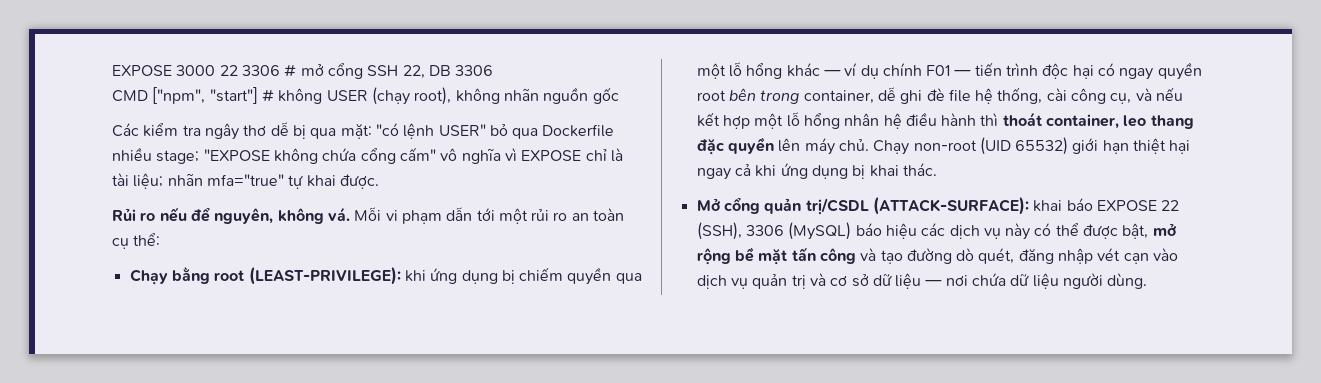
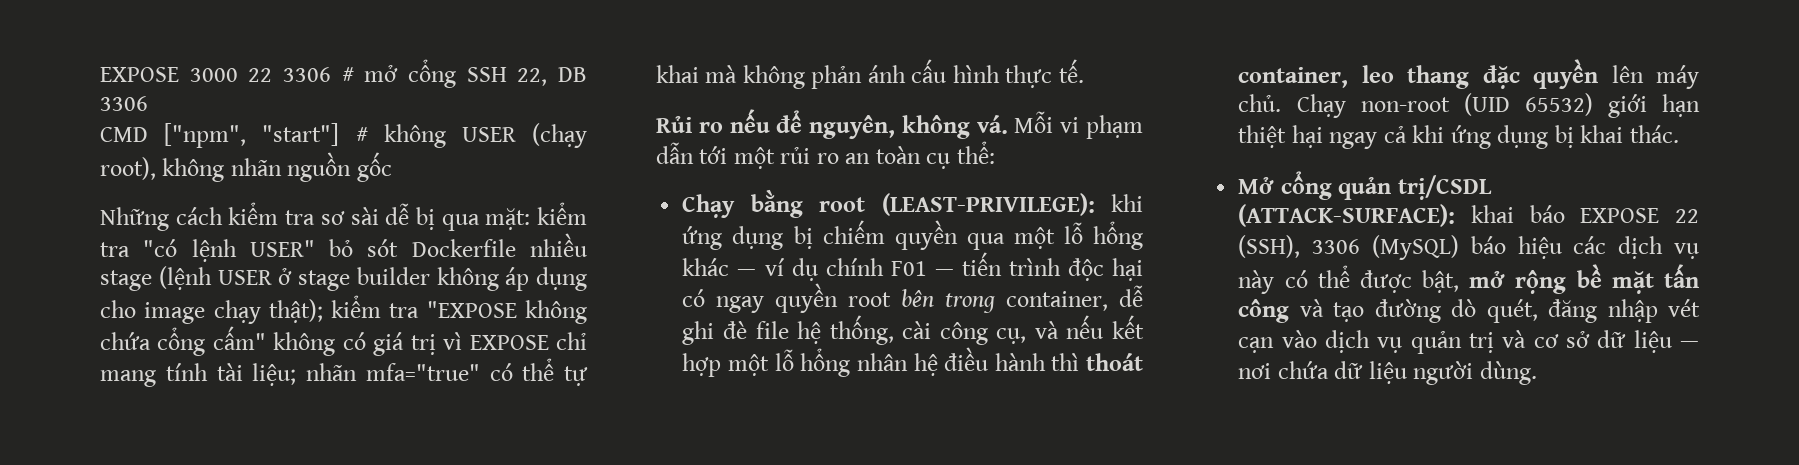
- Các kiểm tra ngây thơ dễ bị qua mặt: "có lệnh USER" bỏ qua Dockerfile nhiều stage; "EXPOSE không chứa cổng cấm" vô nghĩa vì EXPOSE chỉ là tài liệu; nhãn mfa="true" tự khai được.
+ Những cách kiểm tra sơ sài dễ bị qua mặt: kiểm tra "có lệnh USER" bỏ sót Dockerfile nhiều stage (lệnh USER ở stage builder không áp dụng cho image chạy thật); kiểm tra "EXPOSE không chứa cổng cấm" không có giá trị vì EXPOSE chỉ mang tính tài liệu; nhãn mfa="true" có thể tự khai mà không phản ánh cấu hình thực tế.

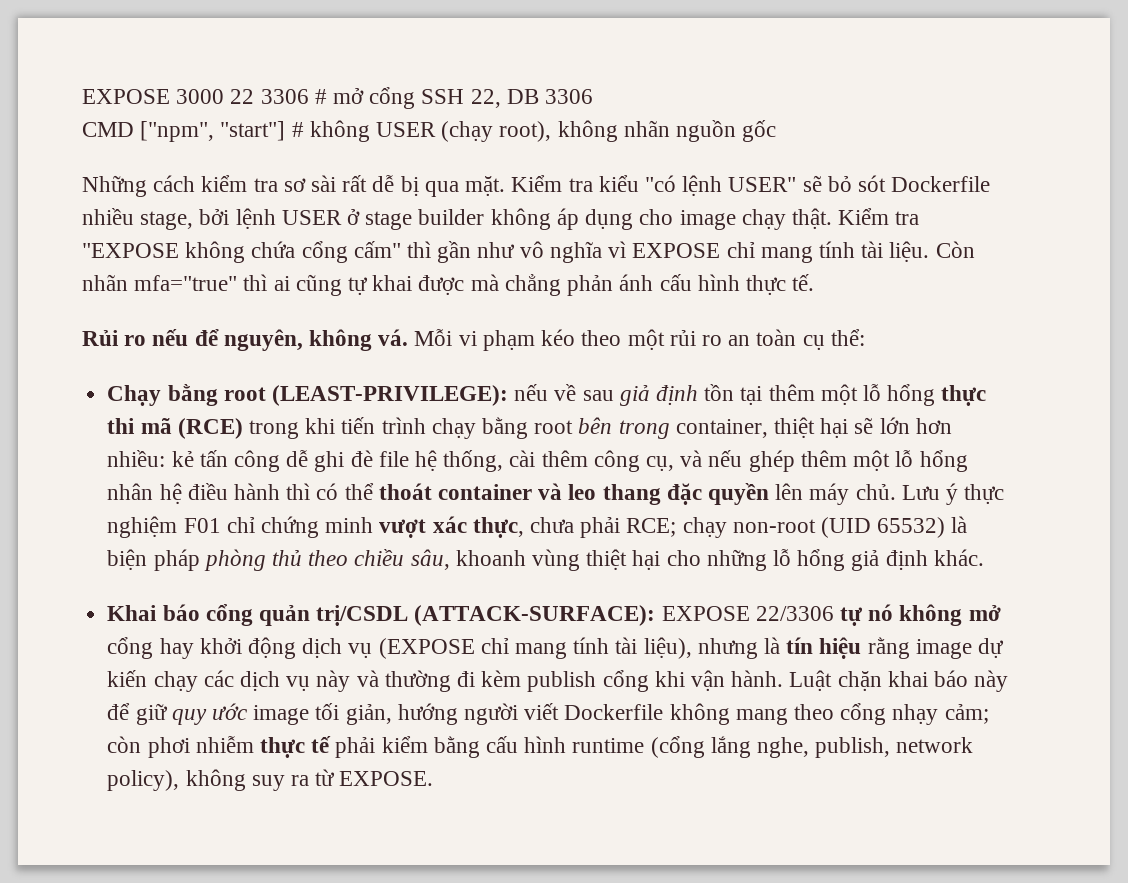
- Những cách kiểm tra sơ sài dễ bị qua mặt: kiểm tra "có lệnh USER" bỏ sót Dockerfile nhiều stage (lệnh USER ở stage builder không áp dụng cho image chạy thật); kiểm tra "EXPOSE không chứa cổng cấm" không có giá trị vì EXPOSE chỉ mang tính tài liệu; nhãn mfa="true" có thể tự khai mà không phản ánh cấu hình thực tế.
+ Những cách kiểm tra sơ sài rất dễ bị qua mặt. Kiểm tra kiểu "có lệnh USER" sẽ bỏ sót Dockerfile nhiều stage, bởi lệnh USER ở stage builder không áp dụng cho image chạy thật. Kiểm tra "EXPOSE không chứa cổng cấm" thì gần như vô nghĩa vì EXPOSE chỉ mang tính tài liệu. Còn nhãn mfa="true" thì ai cũng tự khai được mà chẳng phản ánh cấu hình thực tế.
- Mỗi vi phạm dẫn tới một rủi ro an toàn cụ thể:
+ Mỗi vi phạm kéo theo một rủi ro an toàn cụ thể:
- Chạy bằng root (LEAST-PRIVILEGE): khi ứng dụng bị chiếm quyền qua một lỗ hổng khác — ví dụ chính F01 — tiến trình độc hại có ngay quyền root bên trong container, dễ ghi đè file hệ thống, cài công cụ, và nếu kết hợp một lỗ hổng nhân hệ điều hành thì thoát container, leo thang đặc quyền lên máy chủ.
+ Chạy bằng root (LEAST-PRIVILEGE): nếu về sau giả định tồn tại thêm một lỗ hổng thực thi mã (RCE) trong khi tiến trình chạy bằng root bên trong container, thiệt hại sẽ lớn hơn nhiều: kẻ tấn công dễ ghi đè file hệ thống, cài thêm công cụ, và nếu ghép thêm một lỗ hổng nhân hệ điều hành thì có thể thoát container và leo thang đặc quyền lên máy chủ.
- Chạy non-root (UID 65532) giới hạn thiệt hại ngay cả khi ứng dụng bị khai thác.
- Mở cổng quản trị/CSDL (ATTACK-SURFACE): khai báo EXPOSE 22 (SSH), 3306 (MySQL) báo hiệu các dịch vụ này có thể được bật, mở rộng bề mặt tấn công và tạo đường dò quét, đăng nhập vét cạn vào dịch vụ quản trị và cơ sở dữ liệu — nơi chứa dữ liệu người dùng.
+ Lưu ý thực nghiệm F01 chỉ chứng minh vượt xác thực, chưa phải RCE; chạy non-root (UID 65532) là biện pháp phòng thủ theo chiều sâu, khoanh vùng thiệt hại cho những lỗ hổng giả định khác.
+ Khai báo cổng quản trị/CSDL (ATTACK-SURFACE): EXPOSE 22/3306 tự nó không mở cổng hay khởi động dịch vụ (EXPOSE chỉ mang tính tài liệu), nhưng là tín hiệu rằng image dự kiến chạy các dịch vụ này và thường đi kèm publish cổng khi vận hành. Luật chặn khai báo này để giữ quy ước image tối giản, hướng người viết Dockerfile không mang theo cổng nhạy cảm; còn phơi nhiễm thực tế phải kiểm bằng cấu hình runtime (cổng lắng nghe, publish, network policy), không suy ra từ EXPOSE.

